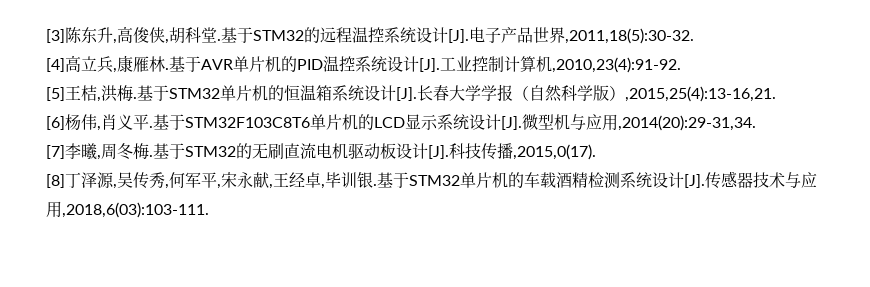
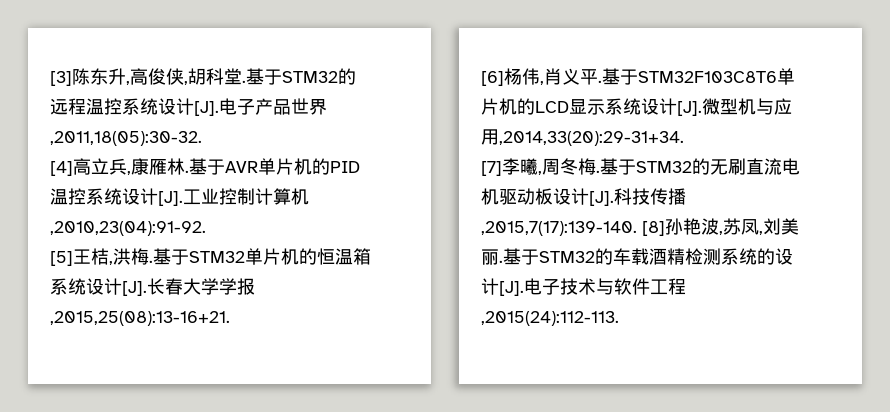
- 基于STM32的远程温控系统设计[J].电子产品世界,2011,18(5):30-32.
+ 基于STM32的远程温控系统设计[J].电子产品世界,2011,18(05):30-32.
- 基于AVR单片机的PID温控系统设计[J].工业控制计算机,2010,23(4):91-92.
+ 基于AVR单片机的PID温控系统设计[J].工业控制计算机,2010,23(04):91-92.
- 基于STM32单片机的恒温箱系统设计[J].长春大学学报（自然科学版）,2015,25(4):13-16,21.
+ 基于STM32单片机的恒温箱系统设计[J].长春大学学报,2015,25(08):13-16+21.
- 基于STM32F103C8T6单片机的LCD显示系统设计[J].微型机与应用,2014(20):29-31,34.
+ 基于STM32F103C8T6单片机的LCD显示系统设计[J].微型机与应用,2014,33(20):29-31+34.
- 基于STM32的无刷直流电机驱动板设计[J].科技传播,2015,0(17).
- [8]丁泽源,吴传秀,何军平,宋永献,王经卓,毕训银.基于STM32单片机的车载酒精检测系统设计[J].传感器技术与应用,2018,6(03):103-111.
+ 基于STM32的无刷直流电机驱动板设计[J].科技传播,2015,7(17):139-140. [8]孙艳波,苏凤,刘美丽.基于STM32的车载酒精检测系统的设计[J].电子技术与软件工程,2015(24):112-113.

